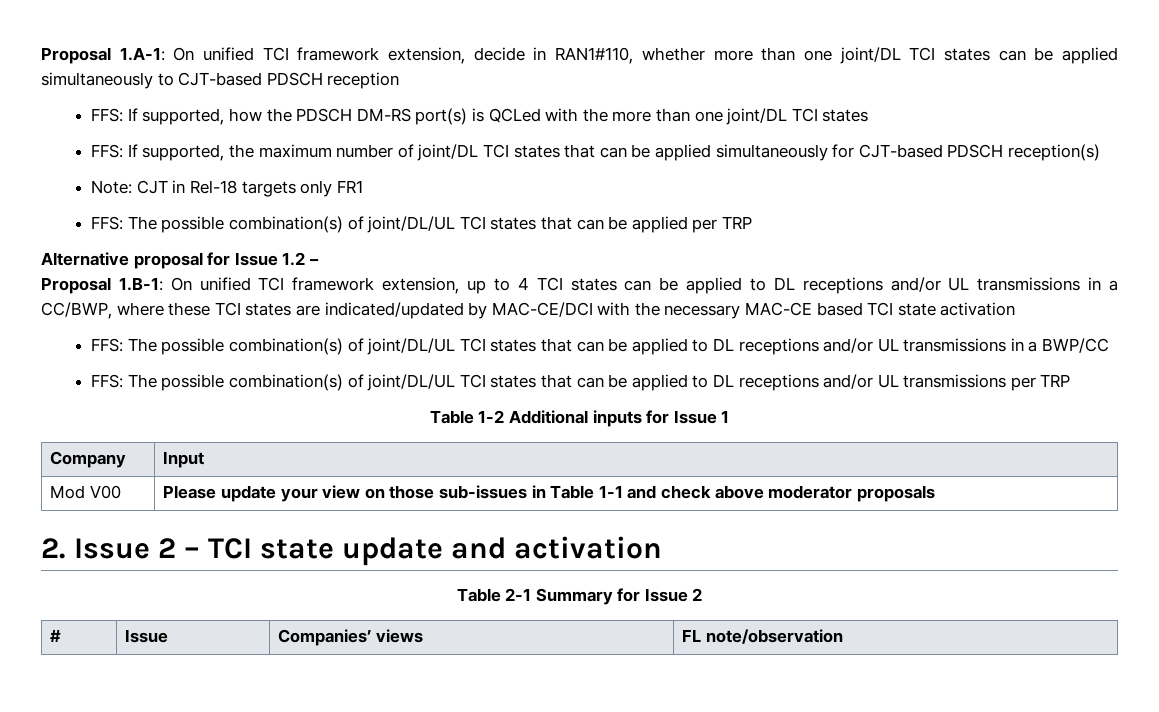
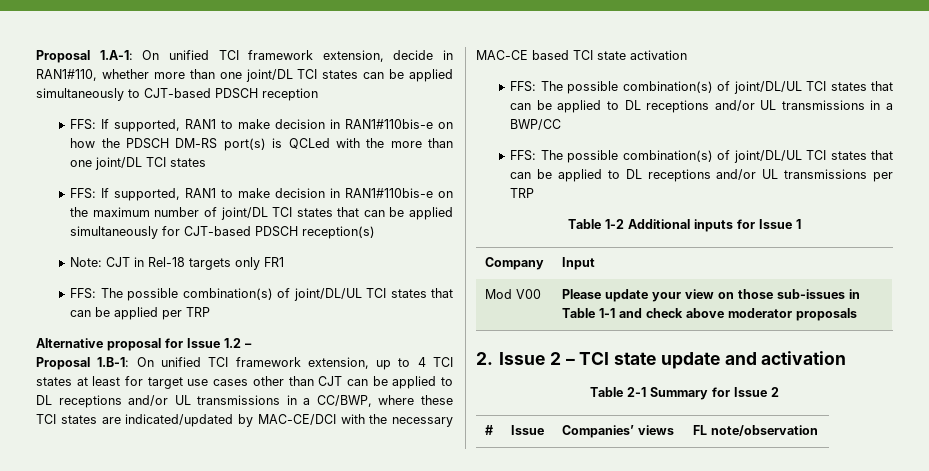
- FFS: If supported, how the PDSCH DM-RS port(s) is QCLed with the more than one joint/DL TCI states
+ FFS: If supported, RAN1 to make decision in RAN1#110bis-e on how the PDSCH DM-RS port(s) is QCLed with the more than one joint/DL TCI states
- FFS: If supported, the maximum number of joint/DL TCI states that can be applied simultaneously for CJT-based PDSCH reception(s)
+ FFS: If supported, RAN1 to make decision in RAN1#110bis-e on the maximum number of joint/DL TCI states that can be applied simultaneously for CJT-based PDSCH reception(s)
- Proposal 1.B-1: On unified TCI framework extension, up to 4 TCI states can be applied to DL receptions and/or UL transmissions in a CC/BWP, where these TCI states are indicated/updated by MAC-CE/DCI with the necessary MAC-CE based TCI state activation
+ Proposal 1.B-1: On unified TCI framework extension, up to 4 TCI states at least for target use cases other than CJT can be applied to DL receptions and/or UL transmissions in a CC/BWP, where these TCI states are indicated/updated by MAC-CE/DCI with the necessary MAC-CE based TCI state activation

